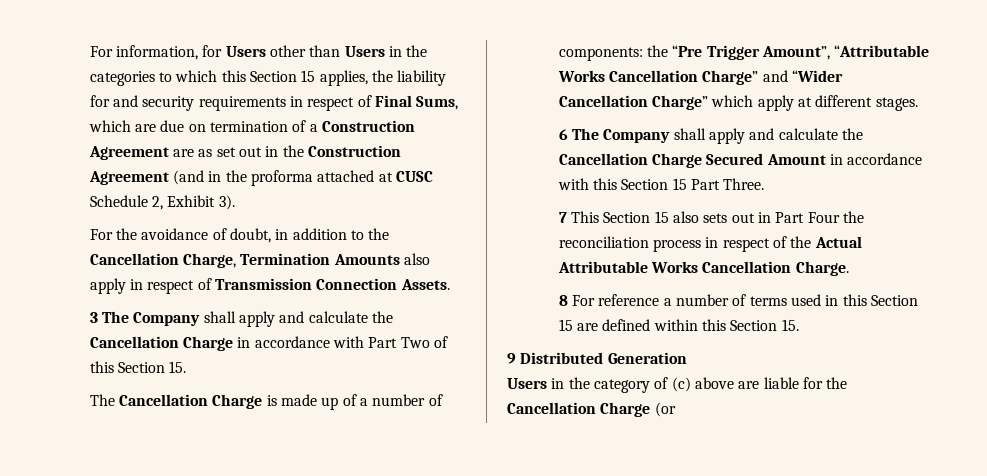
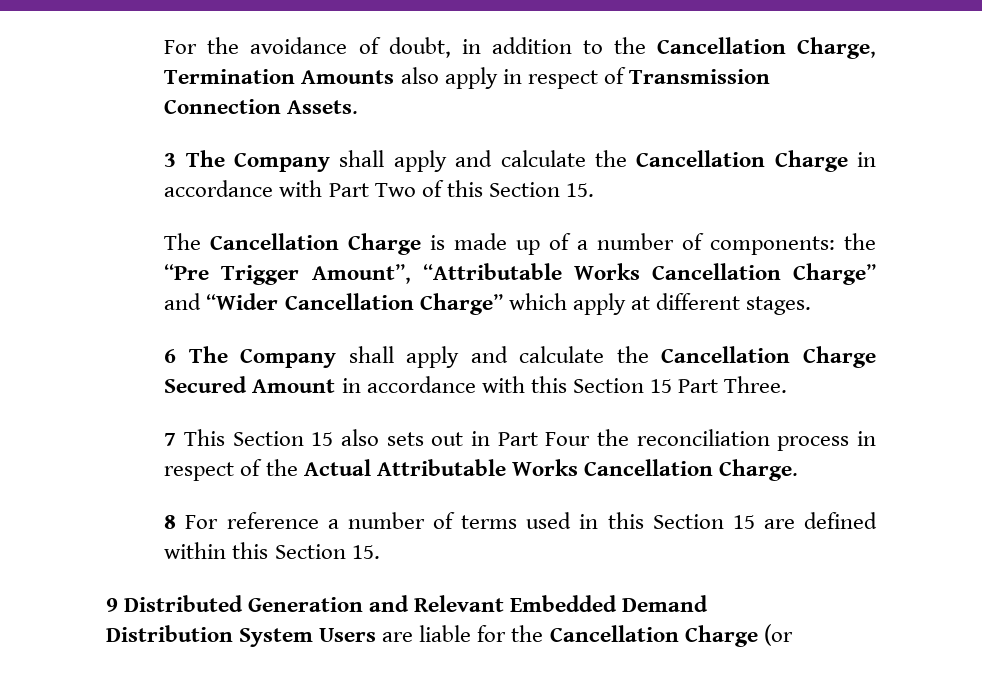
- For information, for Users other than Users in the categories to which this Section 15 applies, the liability for and security requirements in respect of Final Sums, which are due on termination of a Construction Agreement are as set out in the Construction Agreement (and in the proforma attached at CUSC Schedule 2, Exhibit 3).
- 9 Distributed Generation
- Users in the category of (c) above are liable for the Cancellation Charge (or
+ 9 Distributed Generation and Relevant Embedded Demand
+ Distribution System Users are liable for the Cancellation Charge (or

